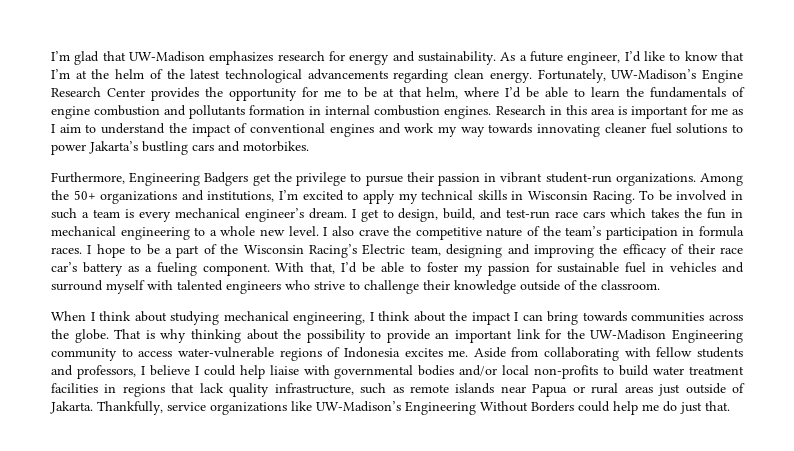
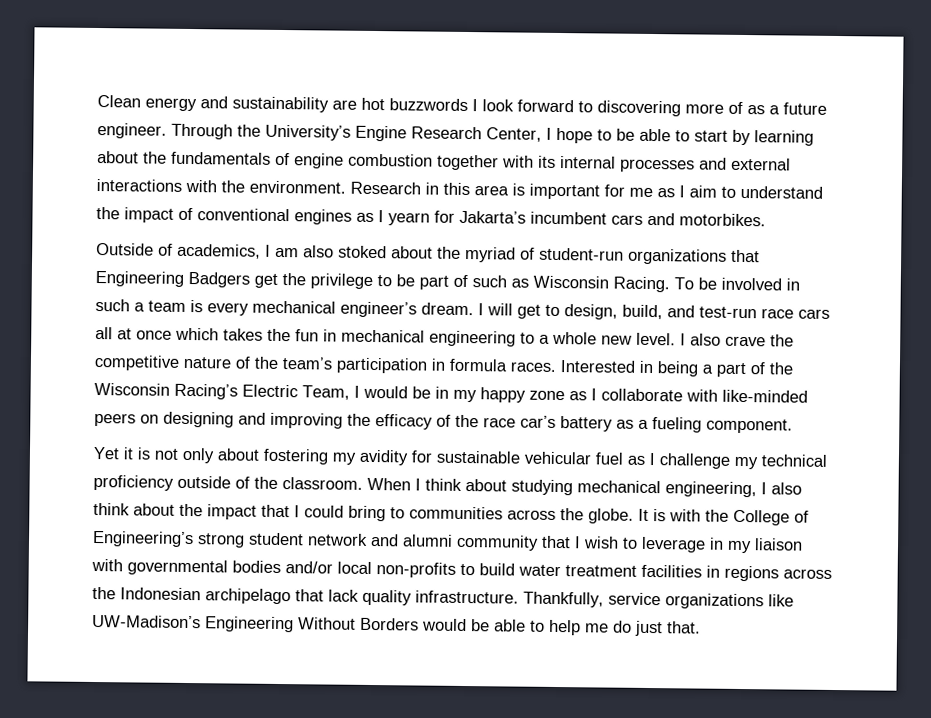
- I’m glad that UW-Madison emphasizes research for energy and sustainability. As a future engineer, I’d like to know that I’m at the helm of the latest technological advancements regarding clean energy. Fortunately, UW-Madison’s Engine Research Center provides the opportunity for me to be at that helm, where I’d be able to learn the fundamentals of engine combustion and pollutants formation in internal combustion engines.
+ Clean energy and sustainability are hot buzzwords I look forward to discovering more of as a future engineer. Through the University’s Engine Research Center, I hope to be able to start by learning about the fundamentals of engine combustion together with its internal processes and external interactions with the environment.
- Research in this area is important for me as I aim to understand the impact of conventional engines and work my way towards innovating cleaner fuel solutions to power Jakarta’s bustling cars and motorbikes.
- Furthermore, Engineering Badgers get the privilege to pursue their passion in vibrant student-run organizations. Among the 50+ organizations and institutions, I’m excited to apply my technical skills in Wisconsin Racing.
+ Research in this area is important for me as I aim to understand the impact of conventional engines as I yearn for Jakarta’s incumbent cars and motorbikes.
+ Outside of academics, I am also stoked about the myriad of student-run organizations that Engineering Badgers get the privilege to be part of such as Wisconsin Racing.
- I get to design, build, and test-run race cars which takes the fun in mechanical engineering to a whole new level.
+ I will get to design, build, and test-run race cars all at once which takes the fun in mechanical engineering to a whole new level.
- I hope to be a part of the Wisconsin Racing’s Electric team, designing and improving the efficacy of their race car’s battery as a fueling component. With that, I’d be able to foster my passion for sustainable fuel in vehicles and surround myself with talented engineers who strive to challenge their knowledge outside of the classroom.
- When I think about studying mechanical engineering, I think about the impact I can bring towards communities across the globe. That is why thinking about the possibility to provide an important link for the UW-Madison Engineering community to access water-vulnerable regions of Indonesia excites me. Aside from collaborating with fellow students and professors, I believe I could help liaise with governmental bodies and/or local non-profits to build water treatment facilities in regions that lack quality infrastructure, such as remote islands near Papua or rural areas just outside of Jakarta.
+ Interested in being a part of the Wisconsin Racing’s Electric Team, I would be in my happy zone as I collaborate with like-minded peers on designing and improving the efficacy of the race car’s battery as a fueling component.
+ Yet it is not only about fostering my avidity for sustainable vehicular fuel as I challenge my technical proficiency outside of the classroom. When I think about studying mechanical engineering, I also think about the impact that I could bring to communities across the globe. It is with the College of Engineering’s strong student network and alumni community that I wish to leverage in my liaison with governmental bodies and/or local non-profits to build water treatment facilities in regions across the Indonesian archipelago that lack quality infrastructure.
- Thankfully, service organizations like UW-Madison’s Engineering Without Borders could help me do just that.
+ Thankfully, service organizations like UW-Madison’s Engineering Without Borders would be able to help me do just that.

